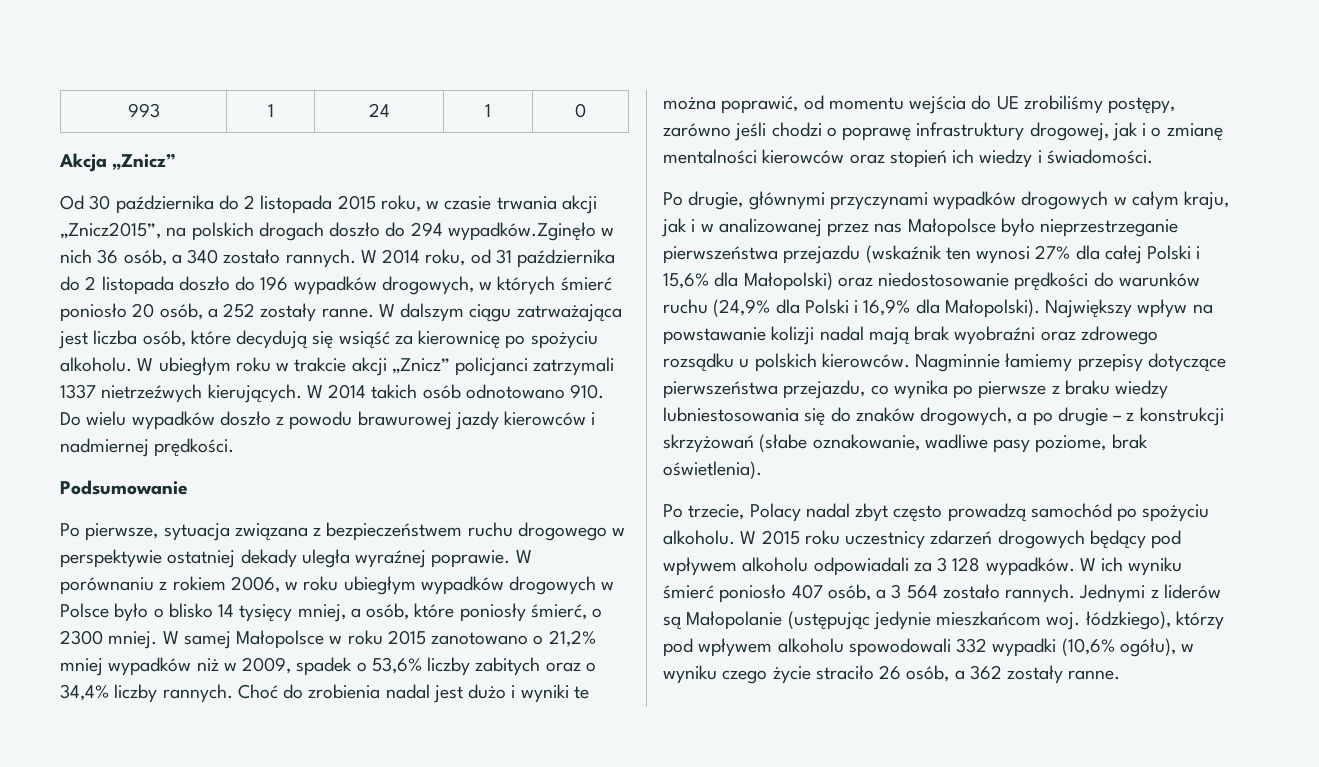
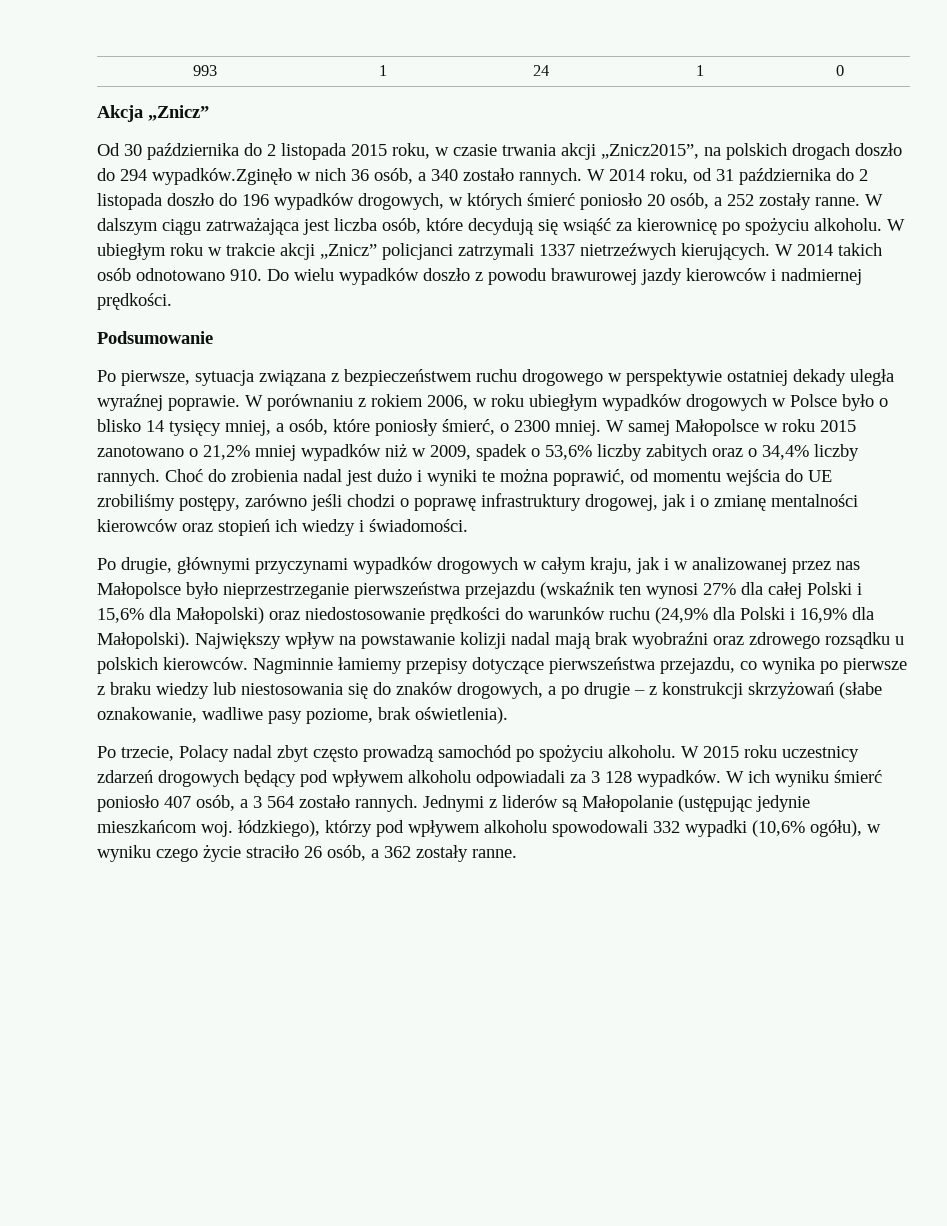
- Nagminnie łamiemy przepisy dotyczące pierwszeństwa przejazdu, co wynika po pierwsze z braku wiedzy lubniestosowania się do znaków drogowych, a po drugie – z konstrukcji skrzyżowań (słabe oznakowanie, wadliwe pasy poziome, brak oświetlenia).
+ Nagminnie łamiemy przepisy dotyczące pierwszeństwa przejazdu, co wynika po pierwsze z braku wiedzy lub niestosowania się do znaków drogowych, a po drugie – z konstrukcji skrzyżowań (słabe oznakowanie, wadliwe pasy poziome, brak oświetlenia).

